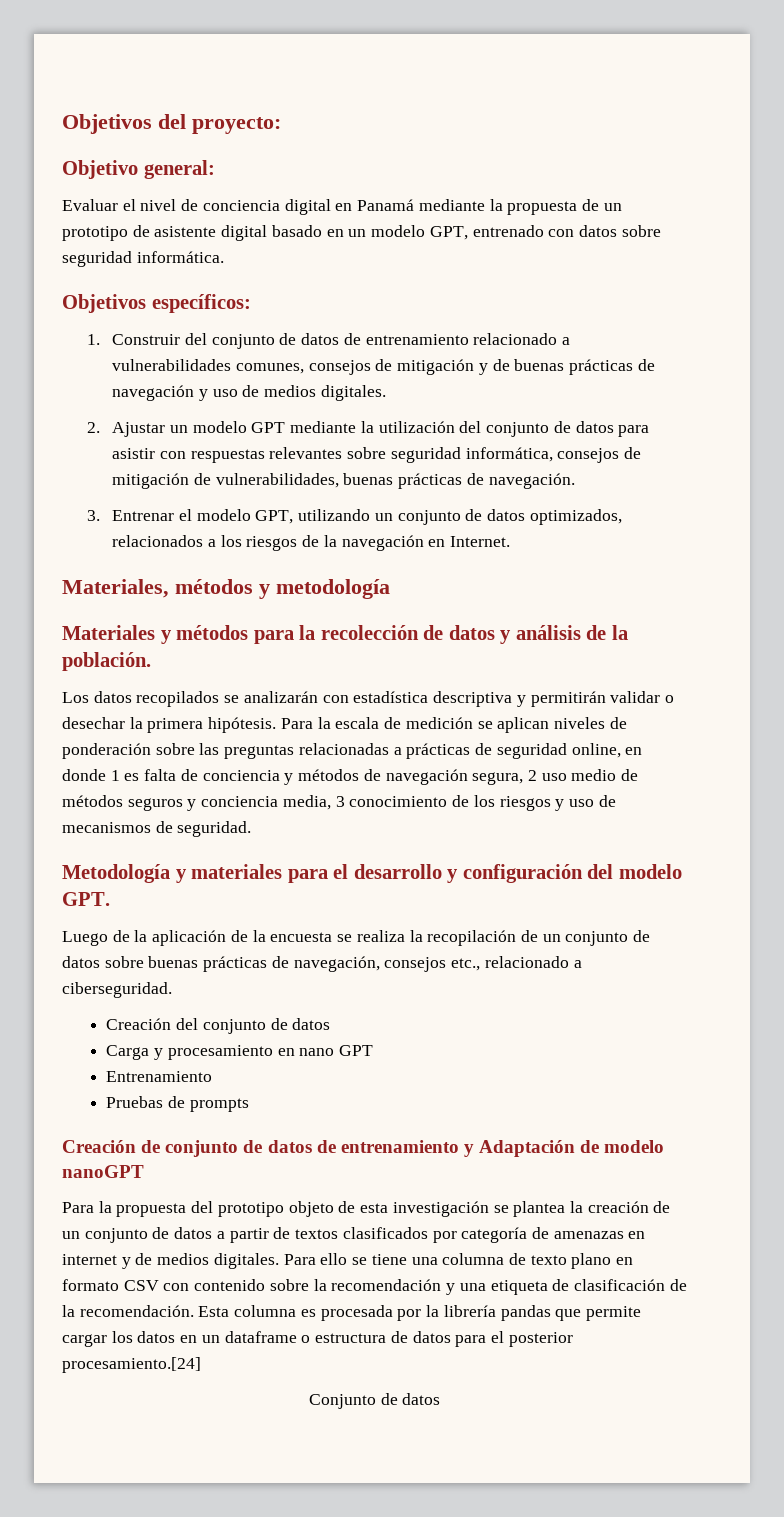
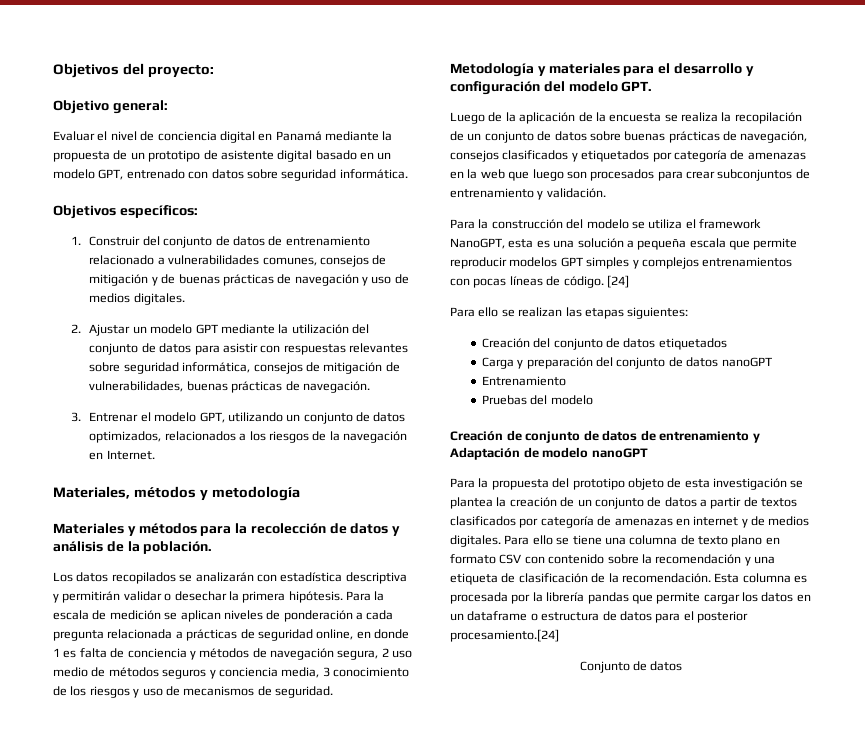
- Para la escala de medición se aplican niveles de ponderación sobre las preguntas relacionadas a prácticas de seguridad online, en donde 1 es falta de conciencia y métodos de navegación segura, 2 uso medio de métodos seguros y conciencia media, 3 conocimiento de los riesgos y uso de mecanismos de seguridad.
+ Para la escala de medición se aplican niveles de ponderación a cada pregunta relacionada a prácticas de seguridad online, en donde 1 es falta de conciencia y métodos de navegación segura, 2 uso medio de métodos seguros y conciencia media, 3 conocimiento de los riesgos y uso de mecanismos de seguridad.
- Luego de la aplicación de la encuesta se realiza la recopilación de un conjunto de datos sobre buenas prácticas de navegación, consejos etc., relacionado a ciberseguridad.
+ Luego de la aplicación de la encuesta se realiza la recopilación de un conjunto de datos sobre buenas prácticas de navegación, consejos clasificados y etiquetados por categoría de amenazas en la web que luego son procesados para crear subconjuntos de entrenamiento y validación.
+ Para la construcción del modelo se utiliza el framework NanoGPT, esta es una solución a pequeña escala que permite reproducir modelos GPT simples y complejos entrenamientos con pocas líneas de código. [24]
+ Para ello se realizan las etapas siguientes:
- Creación del conjunto de datos
+ Creación del conjunto de datos etiquetados
- Carga y procesamiento en nano GPT
+ Carga y preparación del conjunto de datos nanoGPT
- Pruebas de prompts
+ Pruebas del modelo

